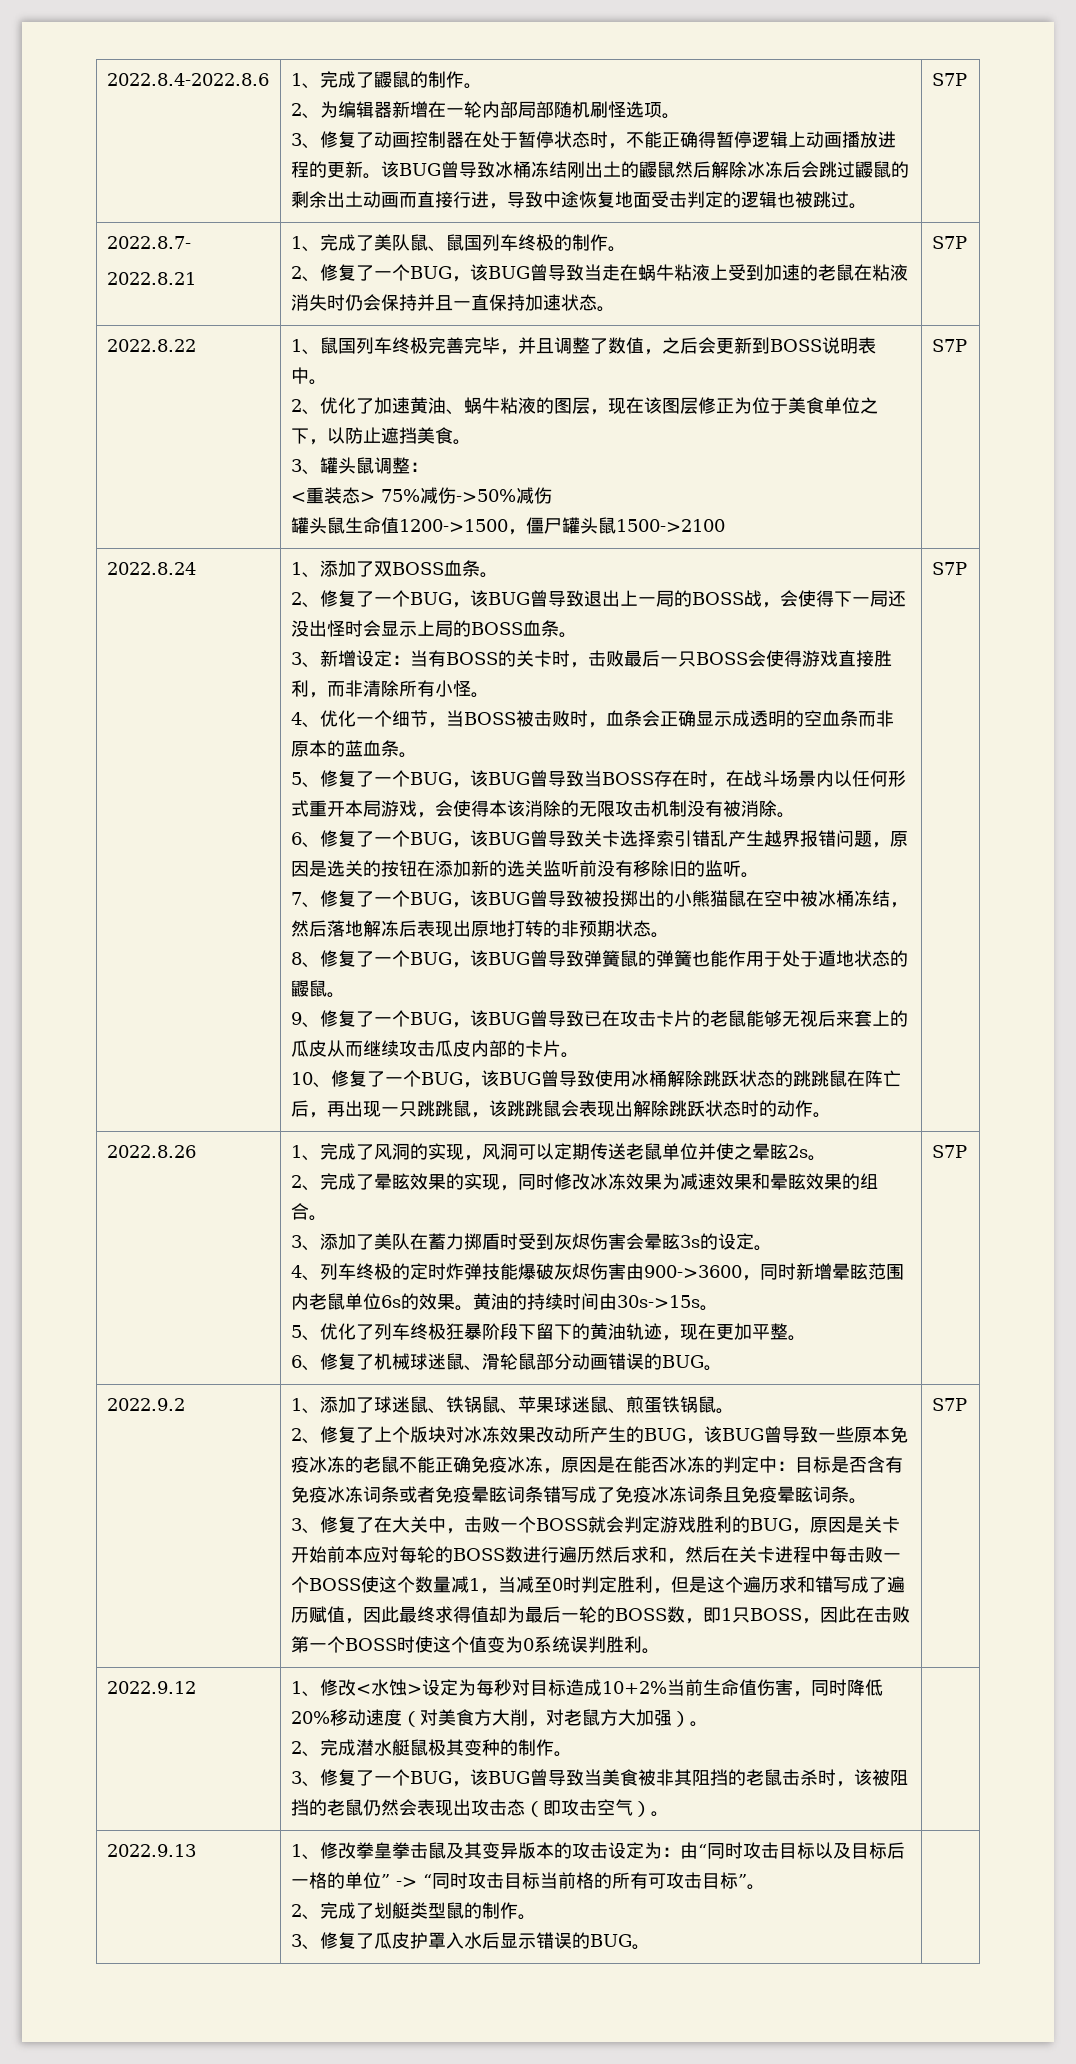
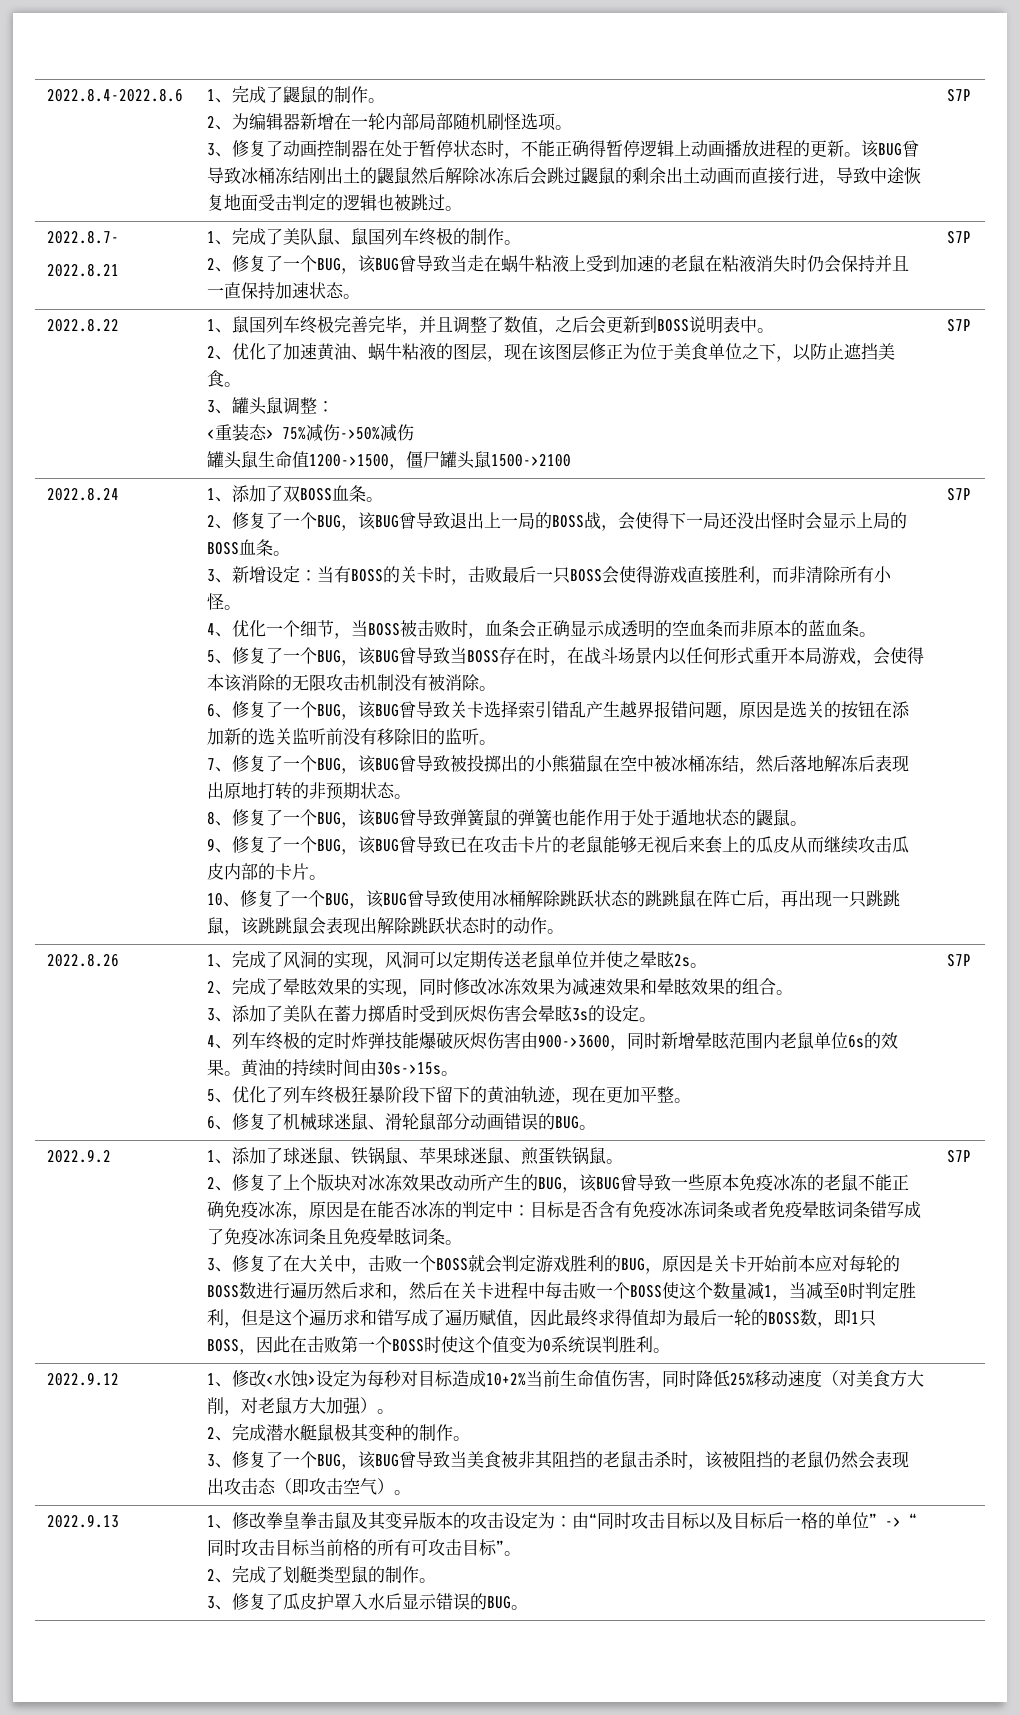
- 1、修改<水蚀>设定为每秒对目标造成10+2%当前生命值伤害，同时降低20%移动速度（对美食方大削，对老鼠方大加强）。
+ 1、修改<水蚀>设定为每秒对目标造成10+2%当前生命值伤害，同时降低25%移动速度（对美食方大削，对老鼠方大加强）。

